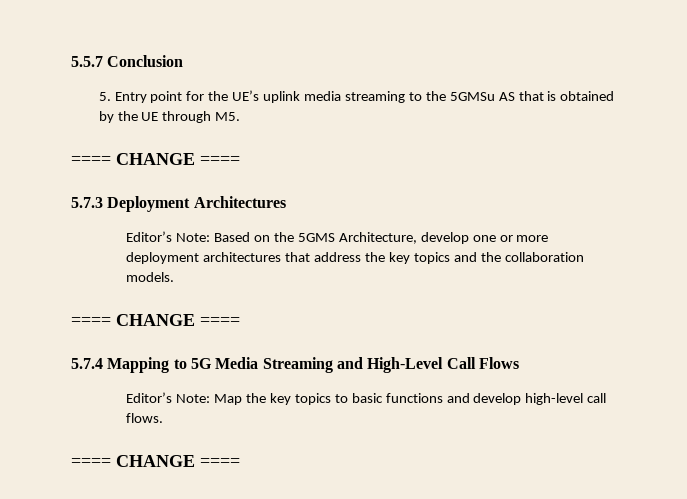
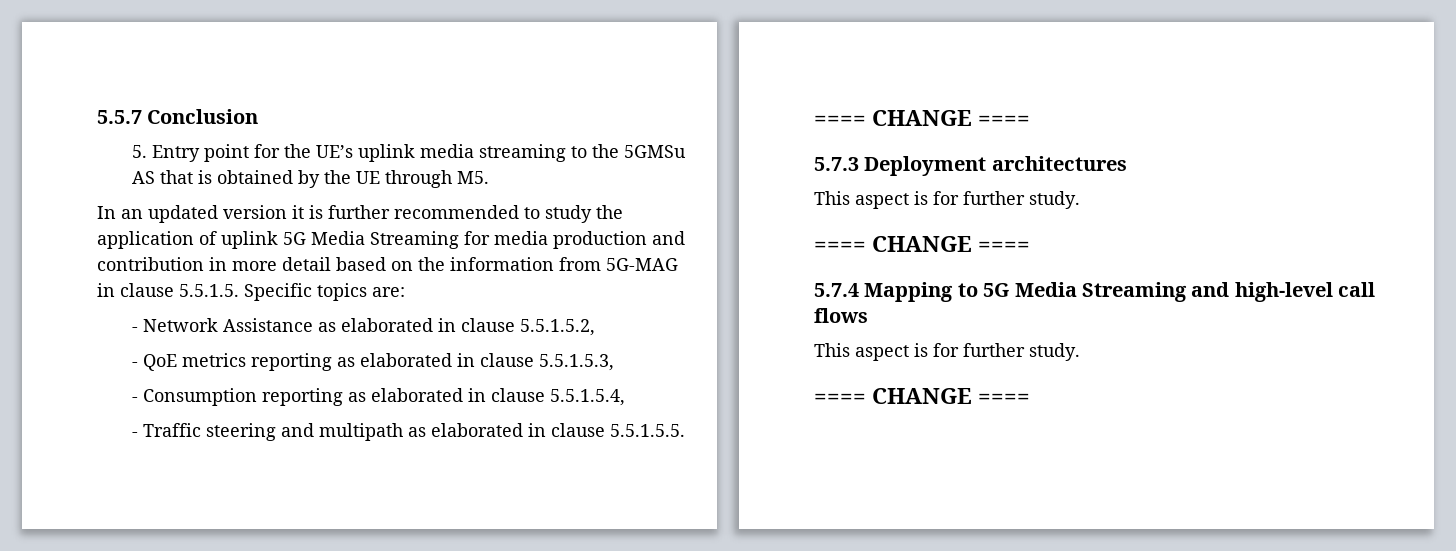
+ In an updated version it is further recommended to study the application of uplink 5G Media Streaming for media production and contribution in more detail based on the information from 5G-MAG in clause 5.5.1.5. Specific topics are:
+ - Network Assistance as elaborated in clause 5.5.1.5.2,
+ - QoE metrics reporting as elaborated in clause 5.5.1.5.3,
+ - Consumption reporting as elaborated in clause 5.5.1.5.4,
+ - Traffic steering and multipath as elaborated in clause 5.5.1.5.5.
- 5.7.3 Deployment Architectures
- Editor’s Note: Based on the 5GMS Architecture, develop one or more deployment architectures that address the key topics and the collaboration models.
+ 5.7.3 Deployment architectures
+ This aspect is for further study.
- 5.7.4 Mapping to 5G Media Streaming and High-Level Call Flows
- Editor’s Note: Map the key topics to basic functions and develop high-level call flows.
+ 5.7.4 Mapping to 5G Media Streaming and high-level call flows
+ This aspect is for further study.

